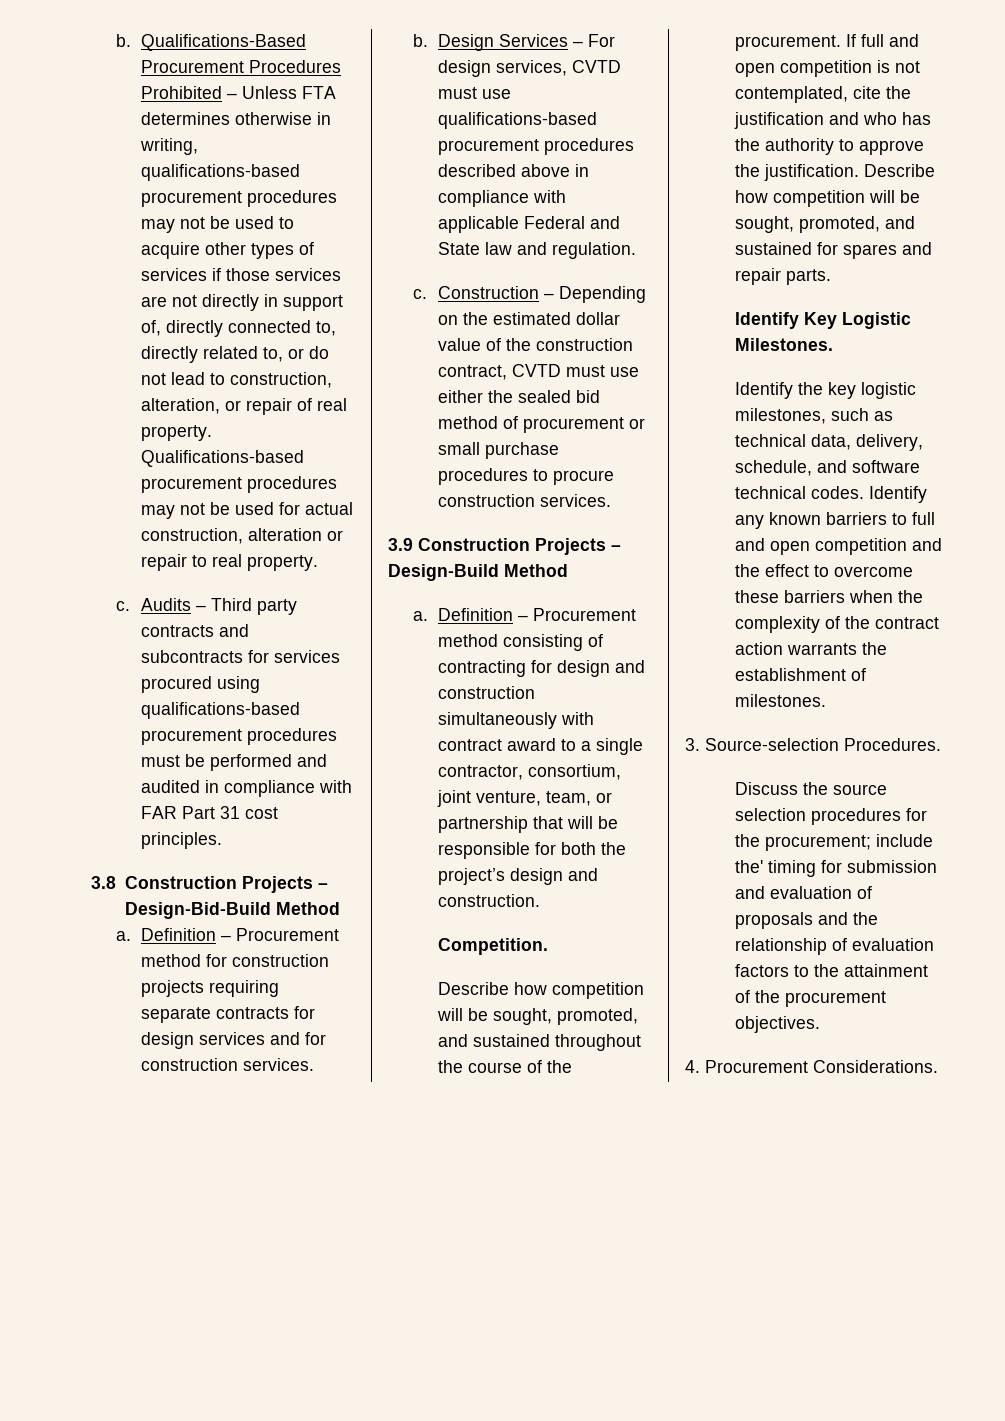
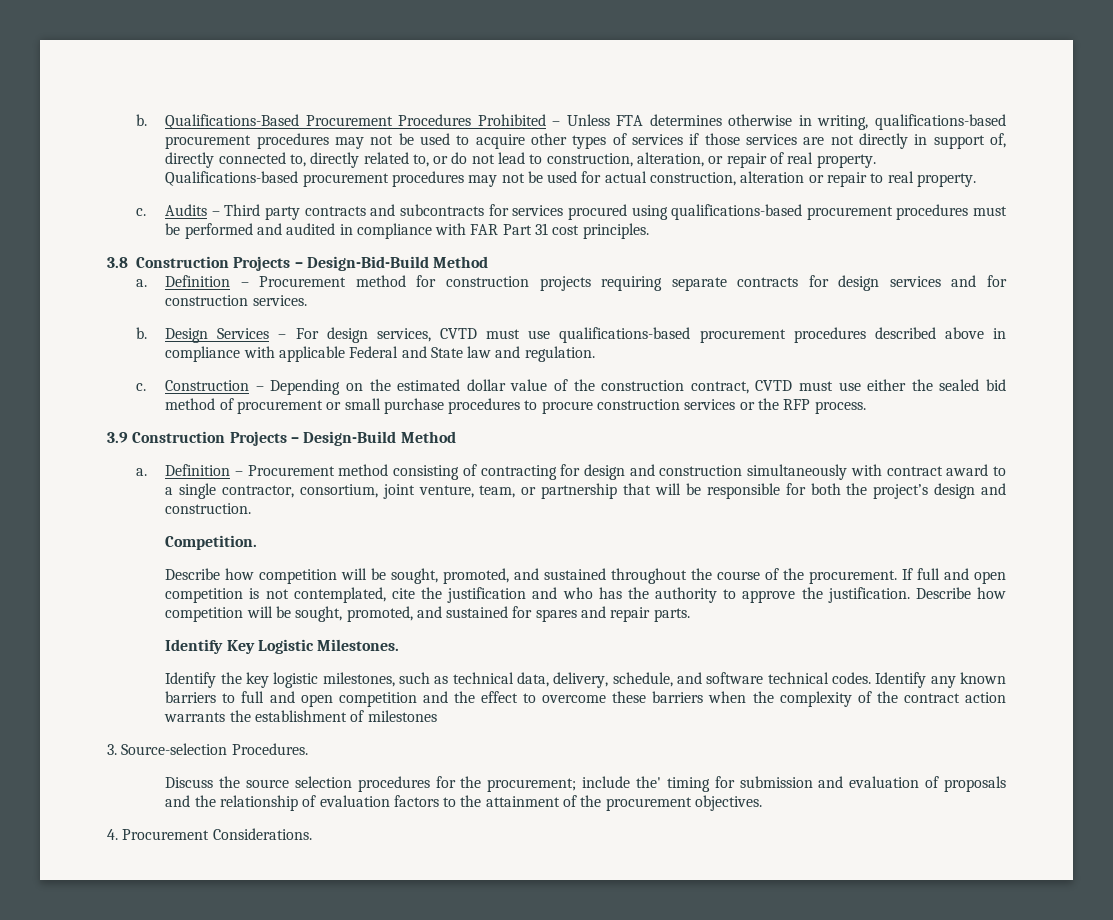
- Construction – Depending on the estimated dollar value of the construction contract, CVTD must use either the sealed bid method of procurement or small purchase procedures to procure construction services.
+ Construction – Depending on the estimated dollar value of the construction contract, CVTD must use either the sealed bid method of procurement or small purchase procedures to procure construction services or the RFP process.
- Identify any known barriers to full and open competition and the effect to overcome these barriers when the complexity of the contract action warrants the establishment of milestones.
+ Identify any known barriers to full and open competition and the effect to overcome these barriers when the complexity of the contract action warrants the establishment of milestones

